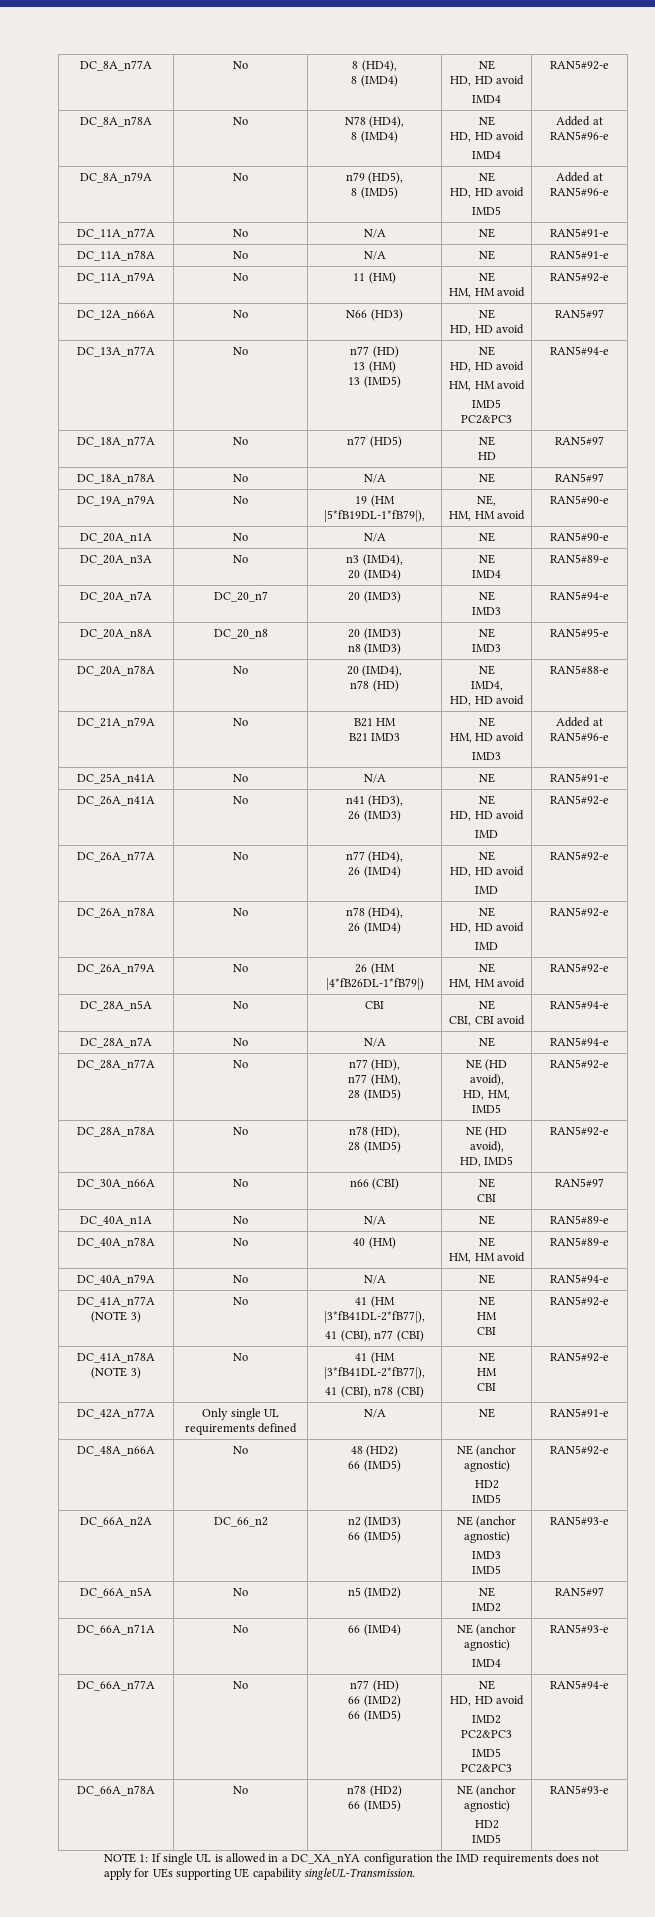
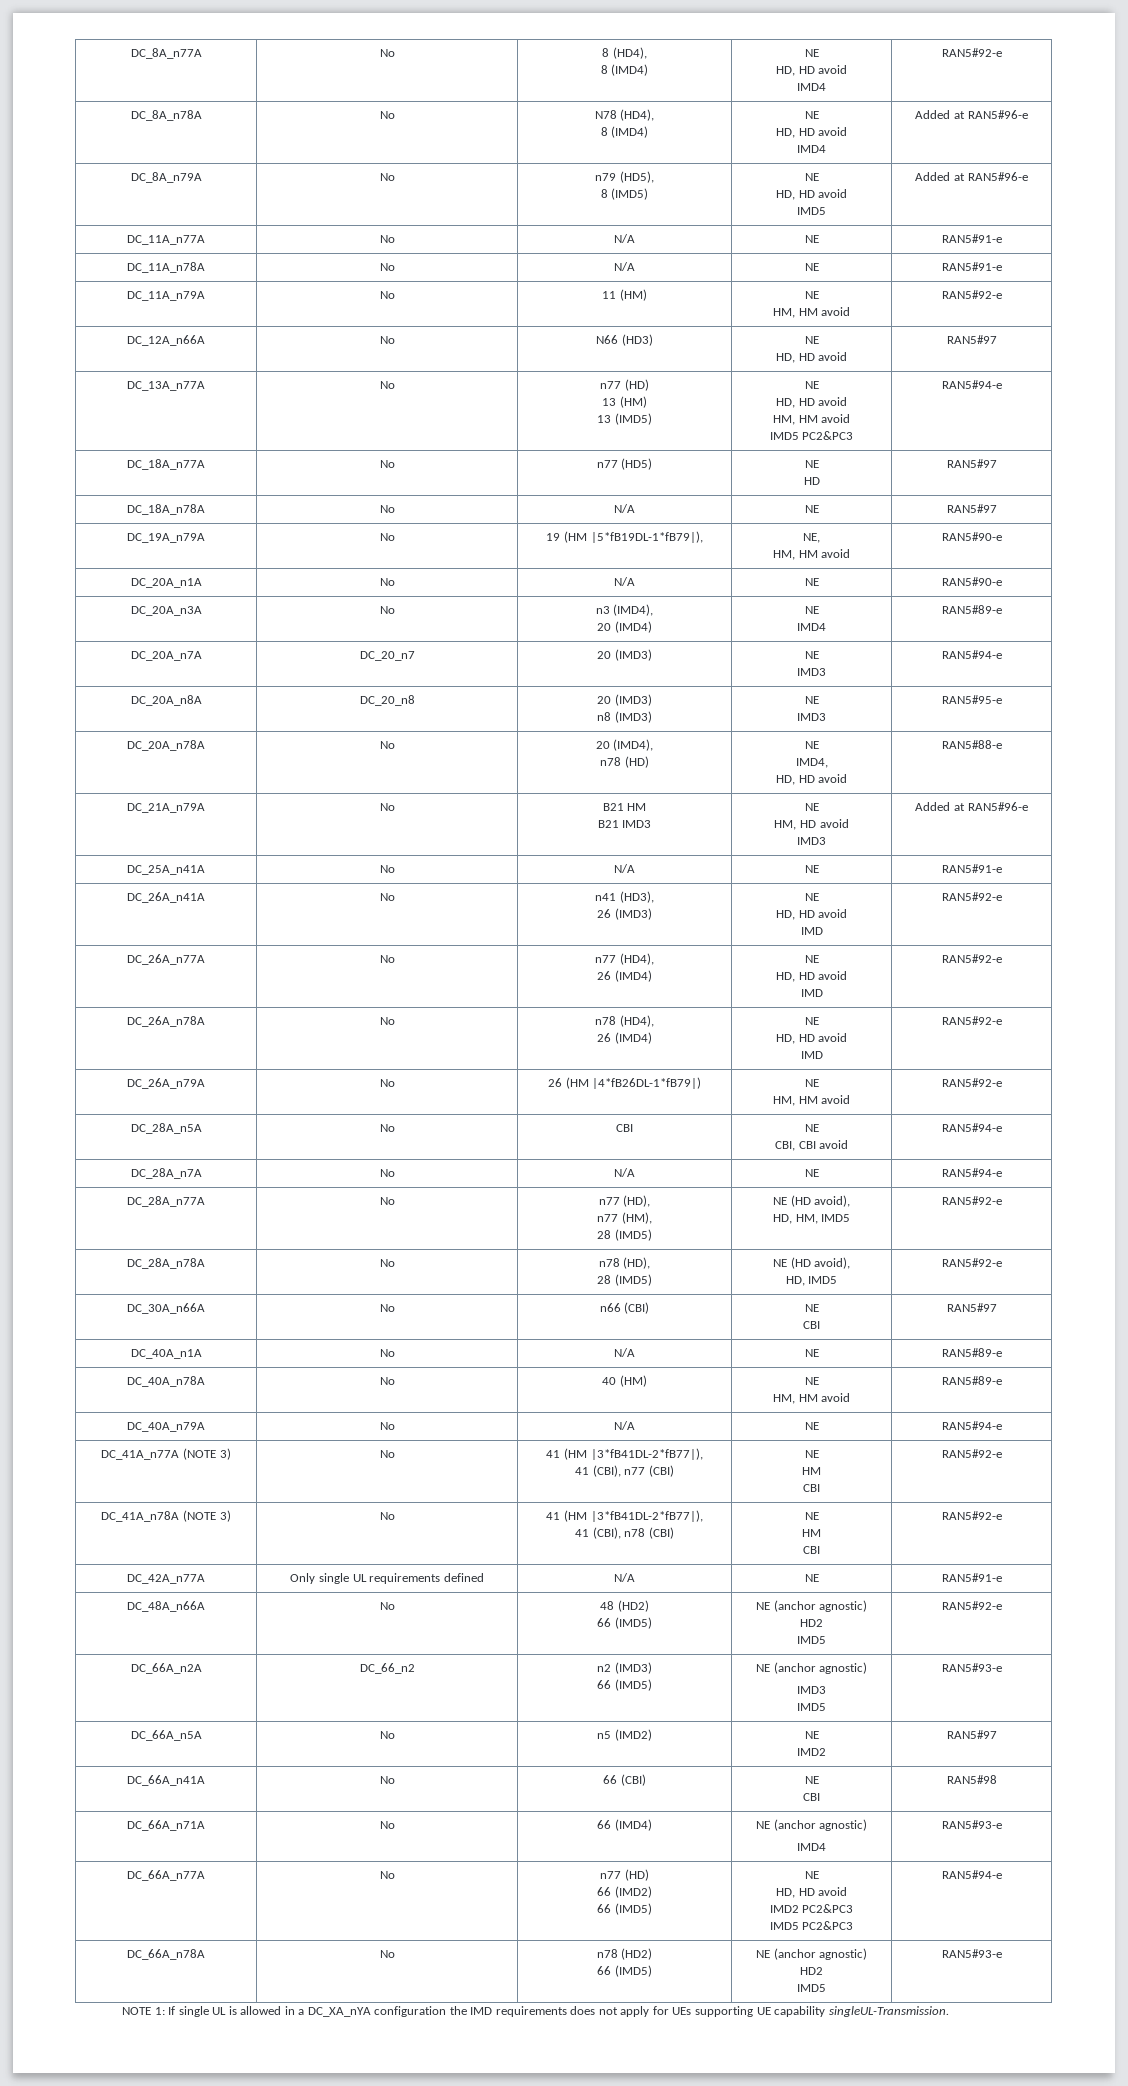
+ DC_66A_n41A | No | 66 (CBI) | NE
+ CBI | RAN5#98

